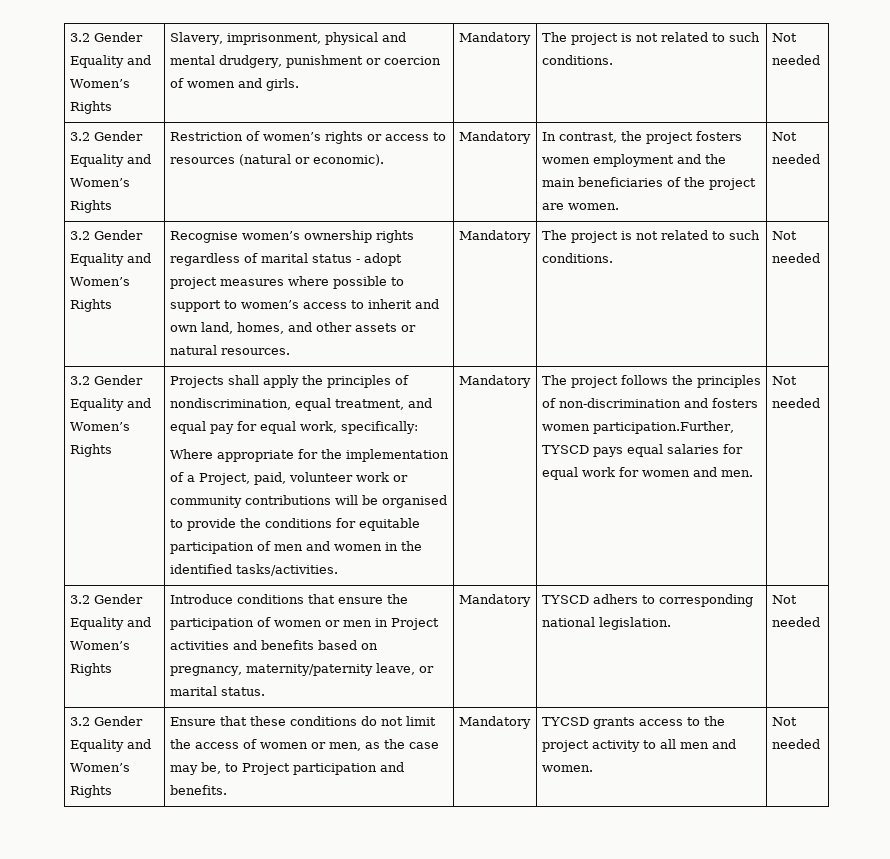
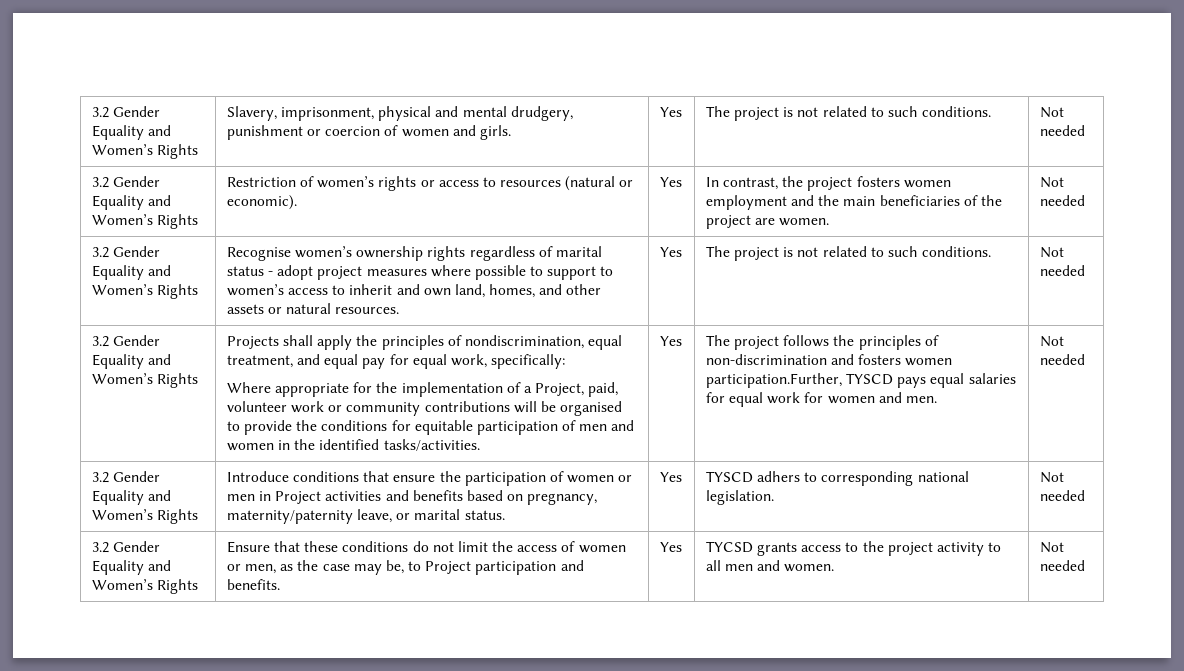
- 3.2 Gender Equality and Women’s Rights | Slavery, imprisonment, physical and mental drudgery, punishment or coercion of women and girls. | Mandatory | The project is not related to such conditions. | Not needed
+ 3.2 Gender Equality and Women’s Rights | Slavery, imprisonment, physical and mental drudgery, punishment or coercion of women and girls. | Yes | The project is not related to such conditions. | Not needed
- 3.2 Gender Equality and Women’s Rights | Restriction of women’s rights or access to resources (natural or economic). | Mandatory | In contrast, the project fosters women employment and the main beneficiaries of the project are women. | Not needed
+ 3.2 Gender Equality and Women’s Rights | Restriction of women’s rights or access to resources (natural or economic). | Yes | In contrast, the project fosters women employment and the main beneficiaries of the project are women. | Not needed
- Recognise women’s ownership rights regardless of marital status - adopt project measures where possible to support to women’s access to inherit and own land, homes, and other assets or natural resources. | Mandatory
+ Recognise women’s ownership rights regardless of marital status - adopt project measures where possible to support to women’s access to inherit and own land, homes, and other assets or natural resources. | Yes
- Where appropriate for the implementation of a Project, paid, volunteer work or community contributions will be organised to provide the conditions for equitable participation of men and women in the identified tasks/activities. | Mandatory
+ Where appropriate for the implementation of a Project, paid, volunteer work or community contributions will be organised to provide the conditions for equitable participation of men and women in the identified tasks/activities. | Yes
- 3.2 Gender Equality and Women’s Rights | Introduce conditions that ensure the participation of women or men in Project activities and benefits based on pregnancy, maternity/paternity leave, or marital status. | Mandatory | TYSCD adhers to corresponding national legislation. | Not needed
+ 3.2 Gender Equality and Women’s Rights | Introduce conditions that ensure the participation of women or men in Project activities and benefits based on pregnancy, maternity/paternity leave, or marital status. | Yes | TYSCD adhers to corresponding national legislation. | Not needed
- Ensure that these conditions do not limit the access of women or men, as the case may be, to Project participation and benefits. | Mandatory
+ Ensure that these conditions do not limit the access of women or men, as the case may be, to Project participation and benefits. | Yes

